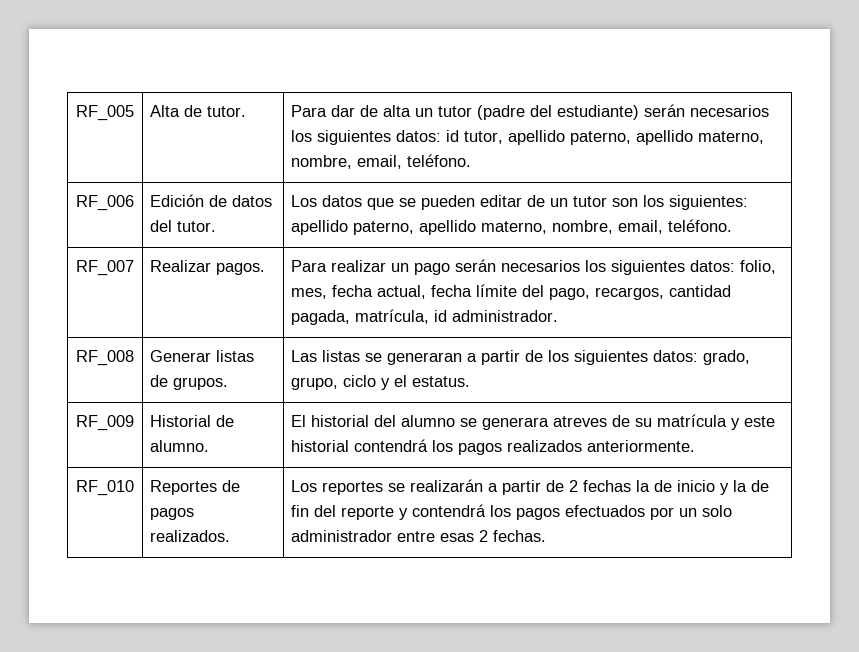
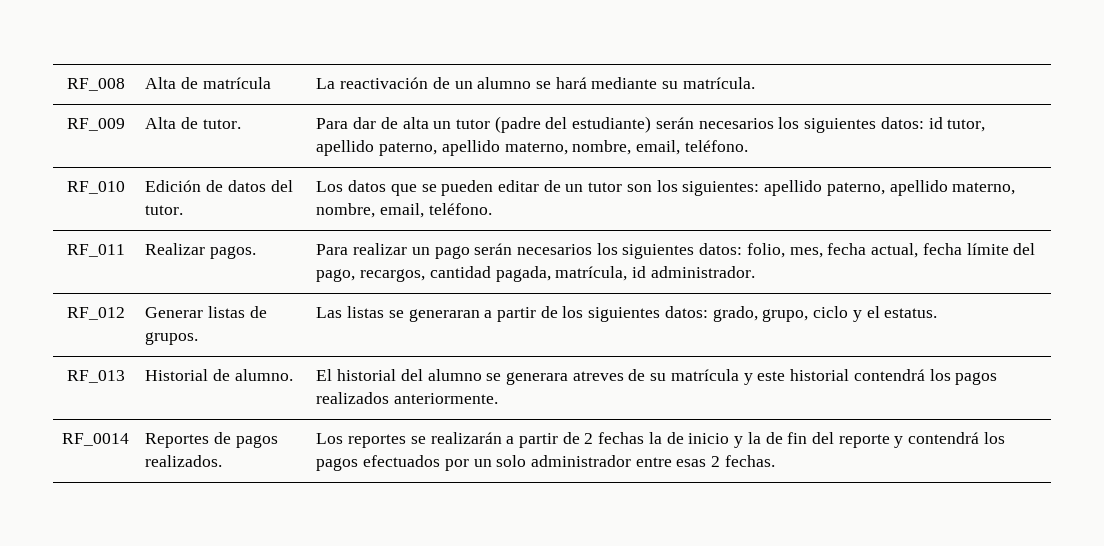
- RF_005 | Alta de tutor. | Para dar de alta un tutor (padre del estudiante) serán necesarios los siguientes datos: id tutor, apellido paterno, apellido materno, nombre, email, teléfono.
+ RF_008 | Alta de matrícula | La reactivación de un alumno se hará mediante su matrícula.
+ RF_009 | Alta de tutor. | Para dar de alta un tutor (padre del estudiante) serán necesarios los siguientes datos: id tutor, apellido paterno, apellido materno, nombre, email, teléfono.
- RF_006 | Edición de datos del tutor. | Los datos que se pueden editar de un tutor son los siguientes: apellido paterno, apellido materno, nombre, email, teléfono.
+ RF_010 | Edición de datos del tutor. | Los datos que se pueden editar de un tutor son los siguientes: apellido paterno, apellido materno, nombre, email, teléfono.
- RF_007 | Realizar pagos. | Para realizar un pago serán necesarios los siguientes datos: folio, mes, fecha actual, fecha límite del pago, recargos, cantidad pagada, matrícula, id administrador.
+ RF_011 | Realizar pagos. | Para realizar un pago serán necesarios los siguientes datos: folio, mes, fecha actual, fecha límite del pago, recargos, cantidad pagada, matrícula, id administrador.
- RF_008 | Generar listas de grupos. | Las listas se generaran a partir de los siguientes datos: grado, grupo, ciclo y el estatus.
+ RF_012 | Generar listas de grupos. | Las listas se generaran a partir de los siguientes datos: grado, grupo, ciclo y el estatus.
- RF_009 | Historial de alumno. | El historial del alumno se generara atreves de su matrícula y este historial contendrá los pagos realizados anteriormente.
+ RF_013 | Historial de alumno. | El historial del alumno se generara atreves de su matrícula y este historial contendrá los pagos realizados anteriormente.
- RF_010 | Reportes de pagos realizados. | Los reportes se realizarán a partir de 2 fechas la de inicio y la de fin del reporte y contendrá los pagos efectuados por un solo administrador entre esas 2 fechas.
+ RF_0014 | Reportes de pagos realizados. | Los reportes se realizarán a partir de 2 fechas la de inicio y la de fin del reporte y contendrá los pagos efectuados por un solo administrador entre esas 2 fechas.

